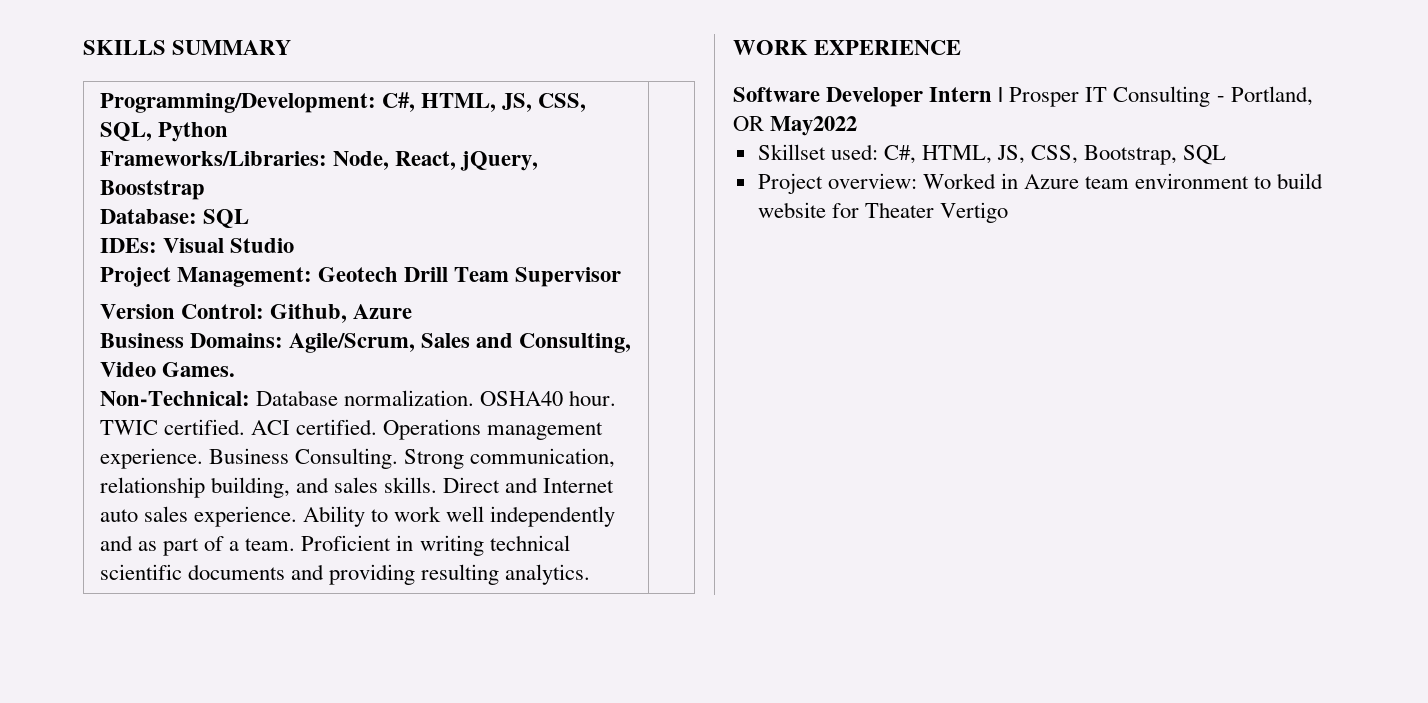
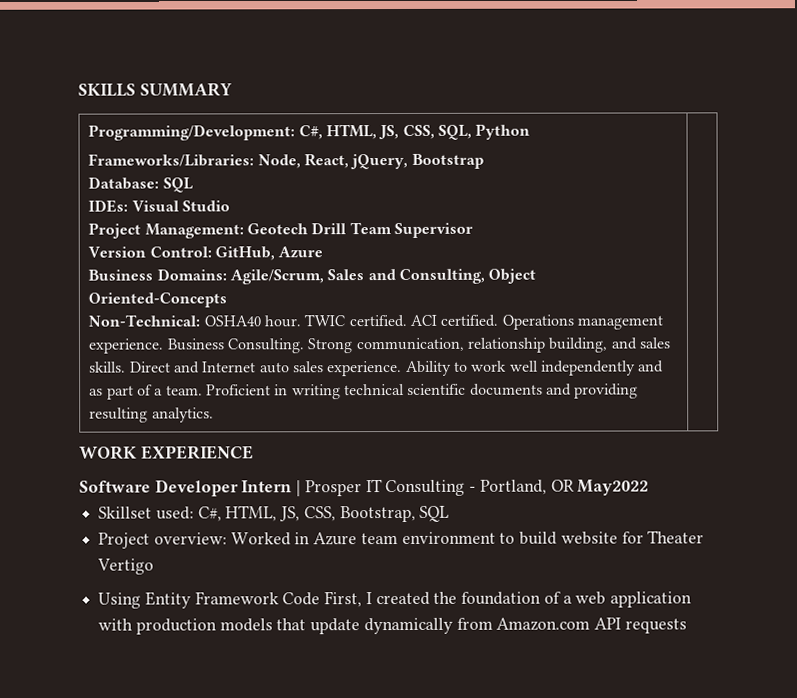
- Frameworks/Libraries: Node, React, jQuery, Booststrap
+ Frameworks/Libraries: Node, React, jQuery, Bootstrap
- Version Control: Github, Azure
+ Version Control: GitHub, Azure
- Business Domains: Agile/Scrum, Sales and Consulting, Video Games.
+ Business Domains: Agile/Scrum, Sales and Consulting, Object Oriented-Concepts
- Non-Technical: Database normalization. OSHA40 hour.
+ Non-Technical: OSHA40 hour.
+ Using Entity Framework Code First, I created the foundation of a web application with production models that update dynamically from Amazon.com API requests

